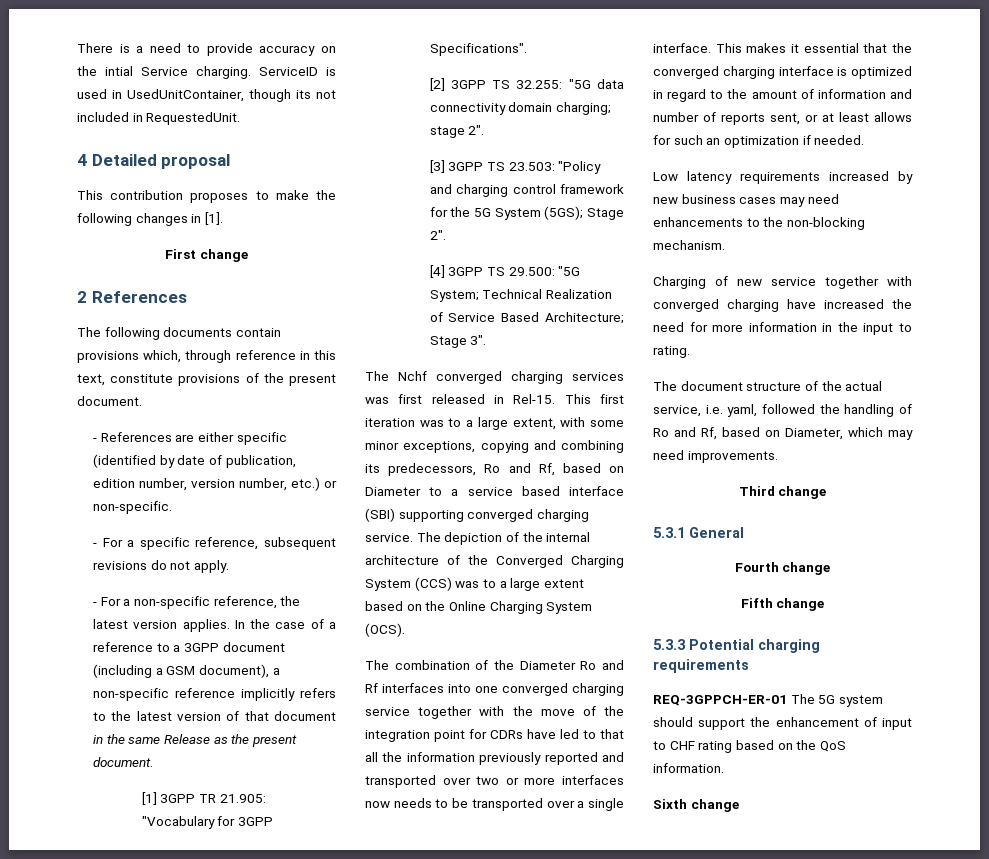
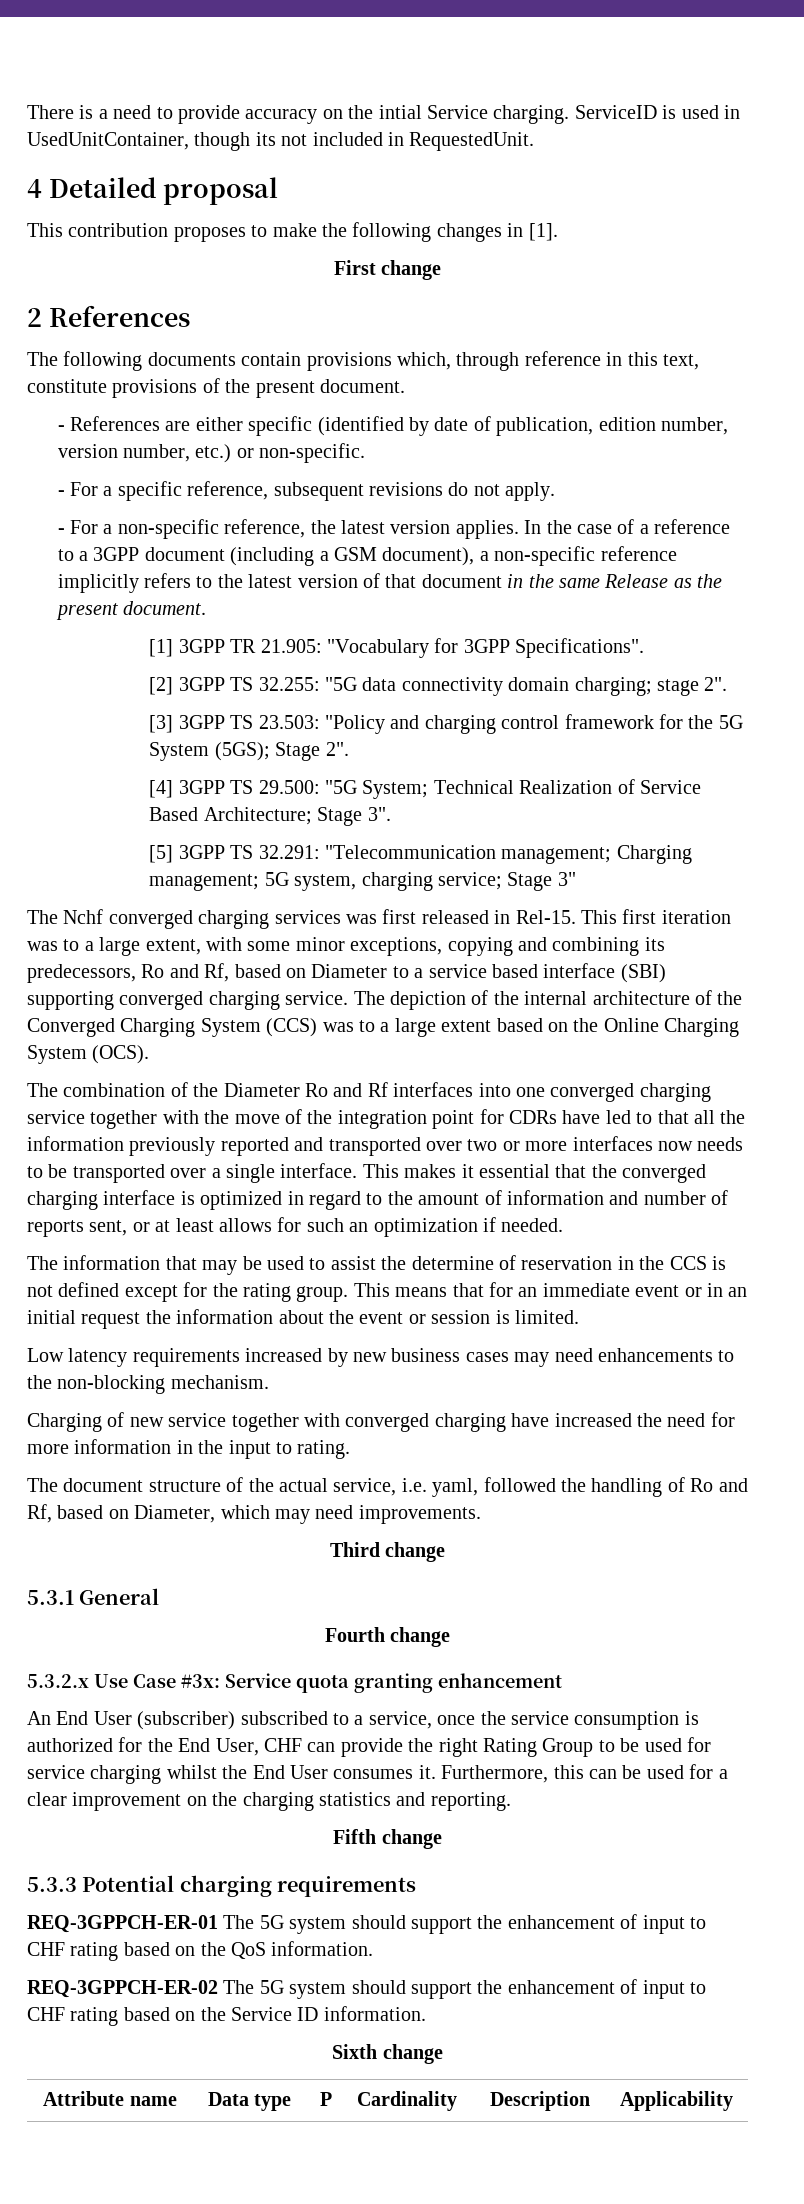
+ [5] 3GPP TS 32.291: "Telecommunication management; Charging management; 5G system, charging service; Stage 3"
+ The information that may be used to assist the determine of reservation in the CCS is not defined except for the rating group. This means that for an immediate event or in an initial request the information about the event or session is limited.
+ 5.3.2.x Use Case #3x: Service quota granting enhancement
+ An End User (subscriber) subscribed to a service, once the service consumption is authorized for the End User, CHF can provide the right Rating Group to be used for service charging whilst the End User consumes it. Furthermore, this can be used for a clear improvement on the charging statistics and reporting.
+ REQ-3GPPCH-ER-02 The 5G system should support the enhancement of input to CHF rating based on the Service ID information.
  Sixth change
+ Attribute name | Data type | P | Cardinality | Description | Applicability

